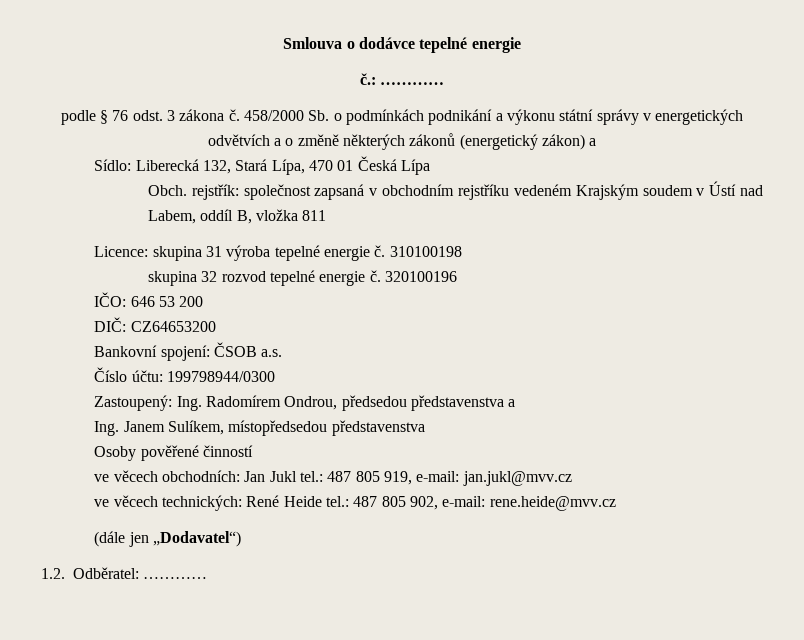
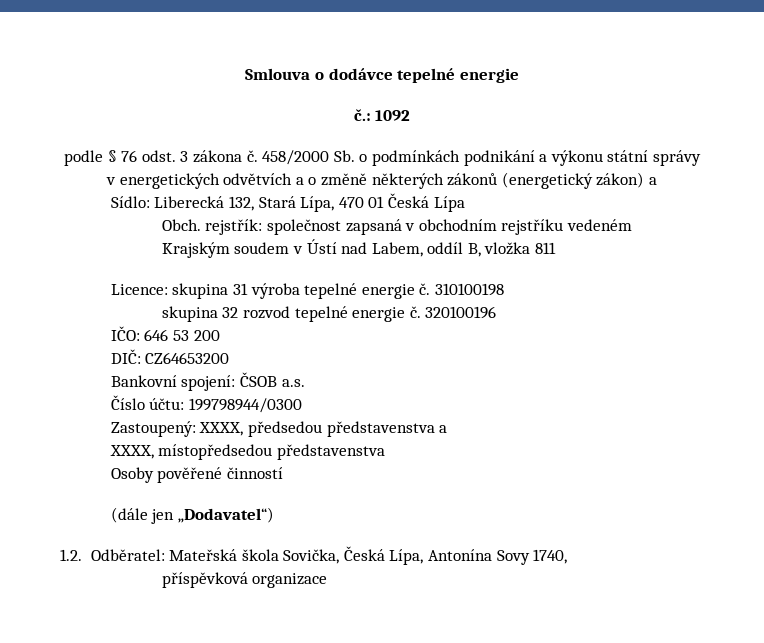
- č.: …………
+ č.: 1092
- Zastoupený: Ing. Radomírem Ondrou, předsedou představenstva a
+ Zastoupený: XXXX, předsedou představenstva a
- Ing. Janem Sulíkem, místopředsedou představenstva
+ XXXX, místopředsedou představenstva
- ve věcech obchodních: Jan Jukl tel.: 487 805 919, e-mail: jan.jukl@mvv.cz
- ve věcech technických: René Heide tel.: 487 805 902, e-mail: rene.heide@mvv.cz
- 1.2. Odběratel: …………
+ 1.2. Odběratel: Mateřská škola Sovička, Česká Lípa, Antonína Sovy 1740,
+ příspěvková organizace

